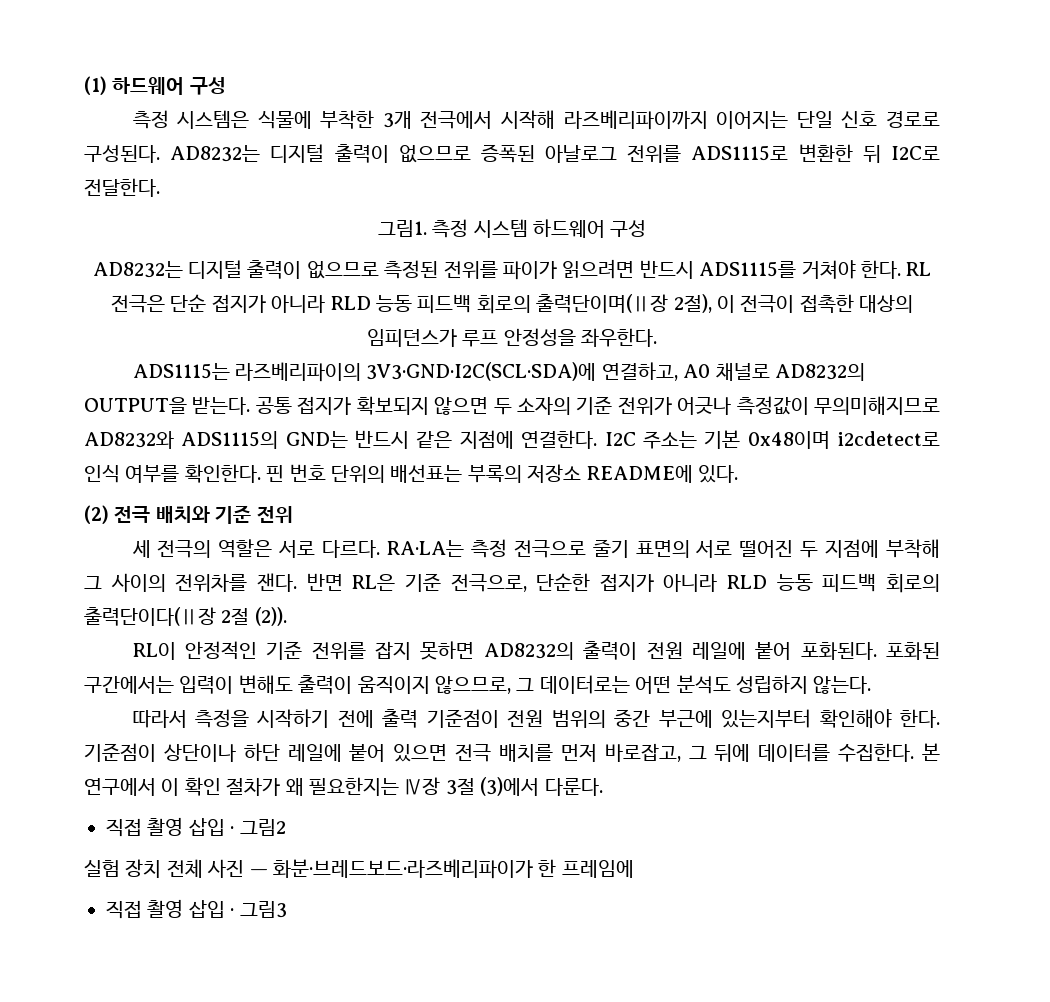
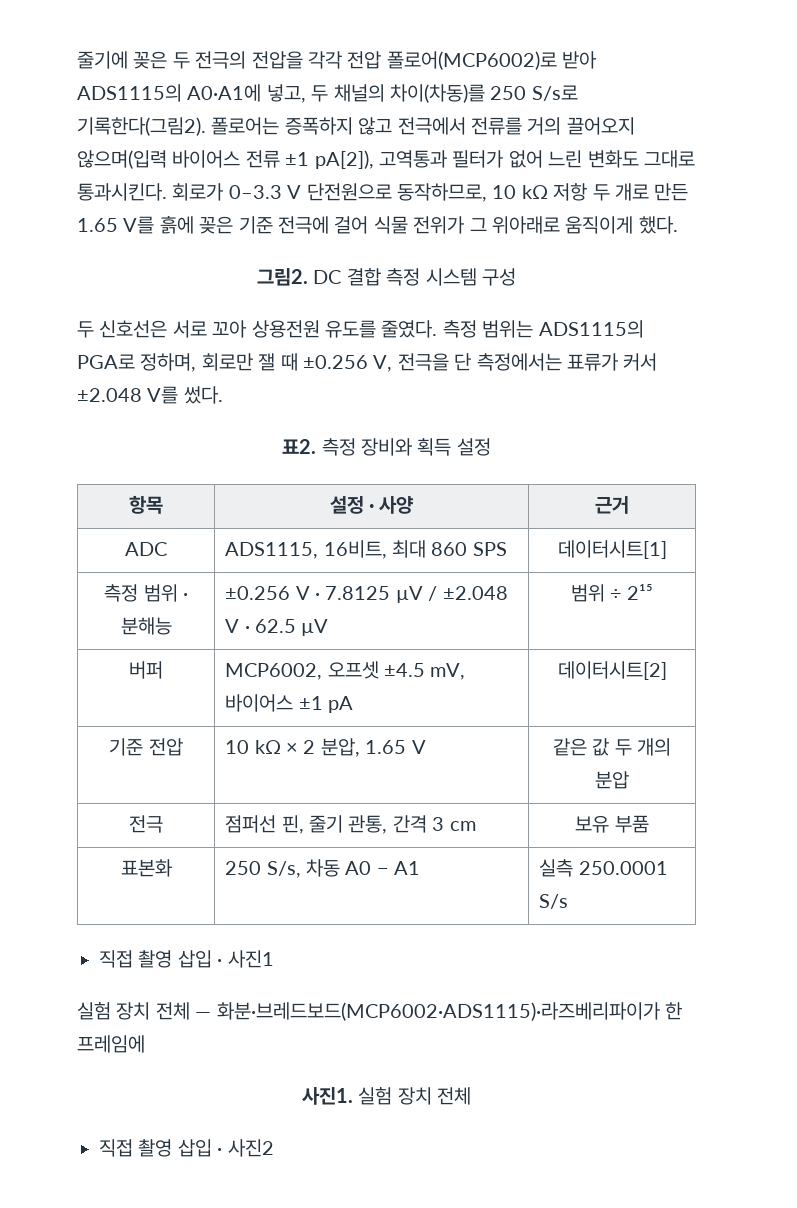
- (1) 하드웨어 구성
- 측정 시스템은 식물에 부착한 3개 전극에서 시작해 라즈베리파이까지 이어지는 단일 신호 경로로 구성된다. AD8232는 디지털 출력이 없으므로 증폭된 아날로그 전위를 ADS1115로 변환한 뒤 I2C로 전달한다.
- 그림1. 측정 시스템 하드웨어 구성
- AD8232는 디지털 출력이 없으므로 측정된 전위를 파이가 읽으려면 반드시 ADS1115를 거쳐야 한다. RL 전극은 단순 접지가 아니라 RLD 능동 피드백 회로의 출력단이며(Ⅱ장 2절), 이 전극이 접촉한 대상의 임피던스가 루프 안정성을 좌우한다.
- ADS1115는 라즈베리파이의 3V3·GND·I2C(SCL·SDA)에 연결하고, A0 채널로 AD8232의 OUTPUT을 받는다. 공통 접지가 확보되지 않으면 두 소자의 기준 전위가 어긋나 측정값이 무의미해지므로 AD8232와 ADS1115의 GND는 반드시 같은 지점에 연결한다. I2C 주소는 기본 0x48이며 i2cdetect로 인식 여부를 확인한다. 핀 번호 단위의 배선표는 부록의 저장소 README에 있다.
- (2) 전극 배치와 기준 전위
- 세 전극의 역할은 서로 다르다. RA·LA는 측정 전극으로 줄기 표면의 서로 떨어진 두 지점에 부착해 그 사이의 전위차를 잰다. 반면 RL은 기준 전극으로, 단순한 접지가 아니라 RLD 능동 피드백 회로의 출력단이다(Ⅱ장 2절 (2)).
- RL이 안정적인 기준 전위를 잡지 못하면 AD8232의 출력이 전원 레일에 붙어 포화된다. 포화된 구간에서는 입력이 변해도 출력이 움직이지 않으므로, 그 데이터로는 어떤 분석도 성립하지 않는다.
- 따라서 측정을 시작하기 전에 출력 기준점이 전원 범위의 중간 부근에 있는지부터 확인해야 한다. 기준점이 상단이나 하단 레일에 붙어 있으면 전극 배치를 먼저 바로잡고, 그 뒤에 데이터를 수집한다. 본 연구에서 이 확인 절차가 왜 필요한지는 Ⅳ장 3절 (3)에서 다룬다.
- 직접 촬영 삽입 · 그림2
- 실험 장치 전체 사진 — 화분·브레드보드·라즈베리파이가 한 프레임에
+ 줄기에 꽂은 두 전극의 전압을 각각 전압 폴로어(MCP6002)로 받아 ADS1115의 A0·A1에 넣고, 두 채널의 차이(차동)를 250 S/s로 기록한다(그림2). 폴로어는 증폭하지 않고 전극에서 전류를 거의 끌어오지 않으며(입력 바이어스 전류 ±1 pA[2]), 고역통과 필터가 없어 느린 변화도 그대로 통과시킨다. 회로가 0–3.3 V 단전원으로 동작하므로, 10 kΩ 저항 두 개로 만든 1.65 V를 흙에 꽂은 기준 전극에 걸어 식물 전위가 그 위아래로 움직이게 했다.
+ 그림2. DC 결합 측정 시스템 구성
+ 두 신호선은 서로 꼬아 상용전원 유도를 줄였다. 측정 범위는 ADS1115의 PGA로 정하며, 회로만 잴 때 ±0.256 V, 전극을 단 측정에서는 표류가 커서 ±2.048 V를 썼다.
+ 표2. 측정 장비와 획득 설정
+ 항목 | 설정 · 사양 | 근거
+ ADC | ADS1115, 16비트, 최대 860 SPS | 데이터시트[1]
+ 측정 범위 · 분해능 | ±0.256 V · 7.8125 µV / ±2.048 V · 62.5 µV | 범위 ÷ 2¹⁵
+ 버퍼 | MCP6002, 오프셋 ±4.5 mV, 바이어스 ±1 pA | 데이터시트[2]
+ 기준 전압 | 10 kΩ × 2 분압, 1.65 V | 같은 값 두 개의 분압
+ 전극 | 점퍼선 핀, 줄기 관통, 간격 3 cm | 보유 부품
+ 표본화 | 250 S/s, 차동 A0 − A1 | 실측 250.0001 S/s
+ 직접 촬영 삽입 · 사진1
+ 실험 장치 전체 — 화분·브레드보드(MCP6002·ADS1115)·라즈베리파이가 한 프레임에
- 직접 촬영 삽입 · 그림3
+ 사진1. 실험 장치 전체
+ 직접 촬영 삽입 · 사진2

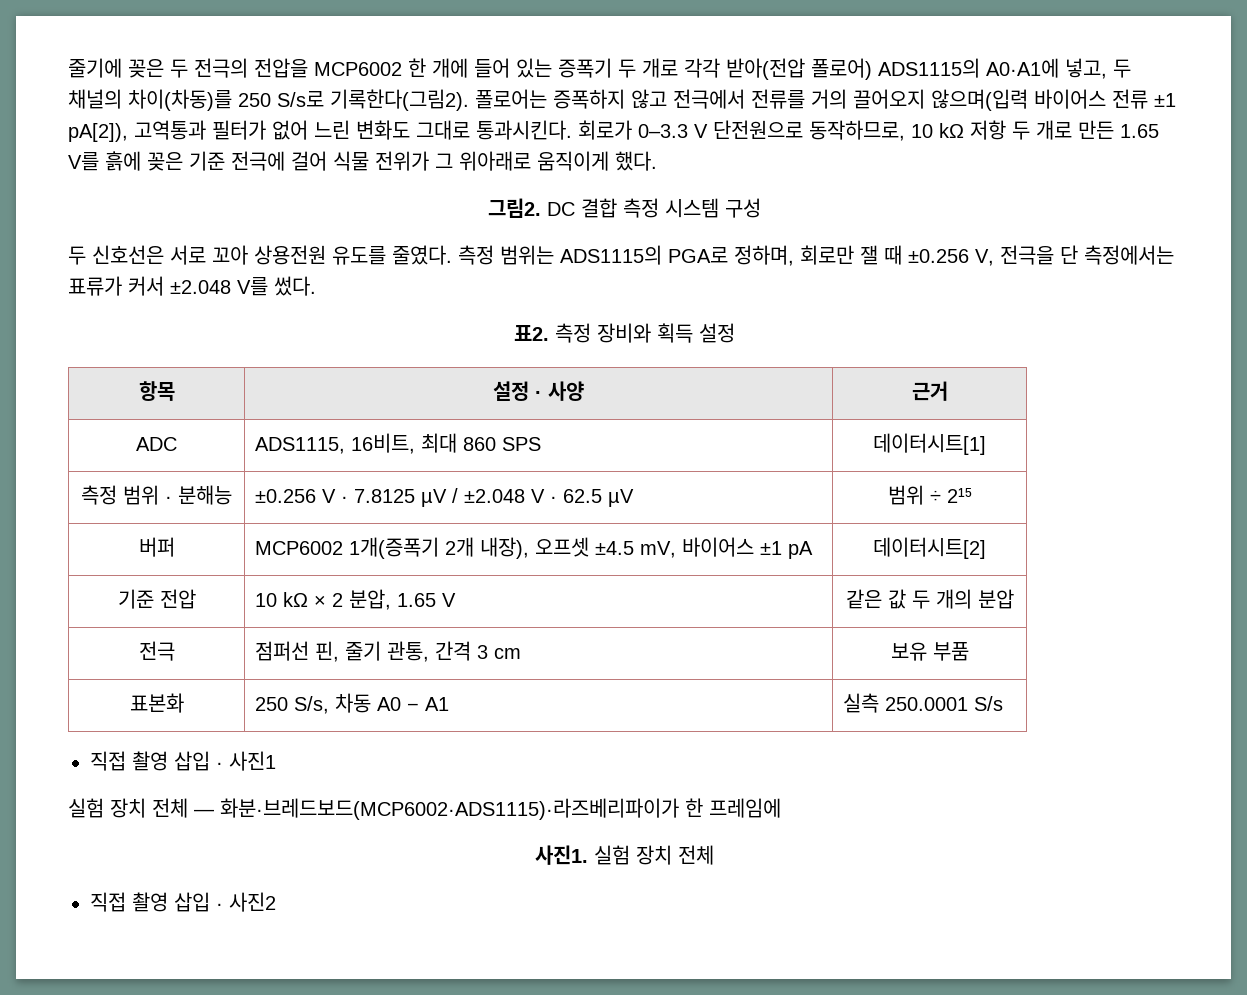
- 줄기에 꽂은 두 전극의 전압을 각각 전압 폴로어(MCP6002)로 받아 ADS1115의 A0·A1에 넣고, 두 채널의 차이(차동)를 250 S/s로 기록한다(그림2).
+ 줄기에 꽂은 두 전극의 전압을 MCP6002 한 개에 들어 있는 증폭기 두 개로 각각 받아(전압 폴로어) ADS1115의 A0·A1에 넣고, 두 채널의 차이(차동)를 250 S/s로 기록한다(그림2).
- 버퍼 | MCP6002, 오프셋 ±4.5 mV, 바이어스 ±1 pA | 데이터시트[2]
+ 버퍼 | MCP6002 1개(증폭기 2개 내장), 오프셋 ±4.5 mV, 바이어스 ±1 pA | 데이터시트[2]

